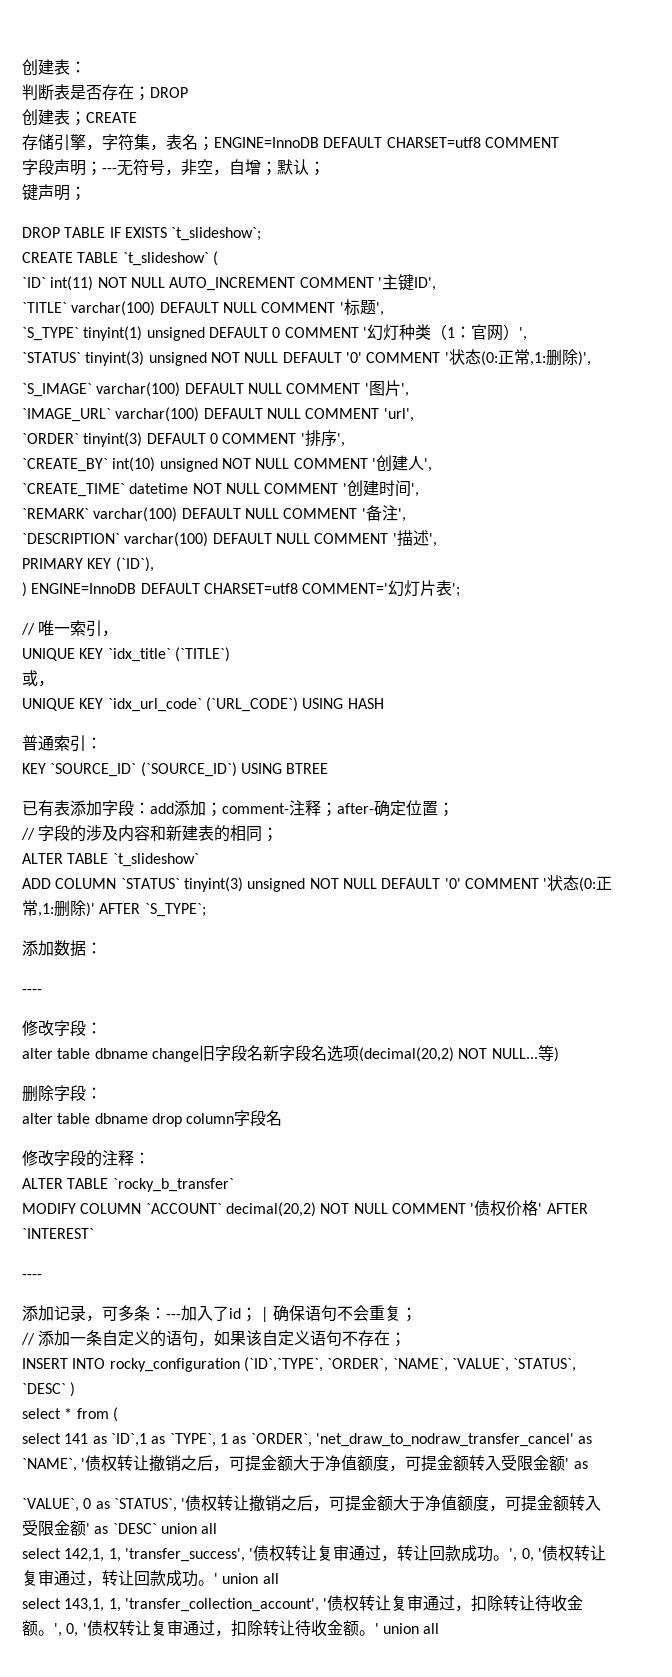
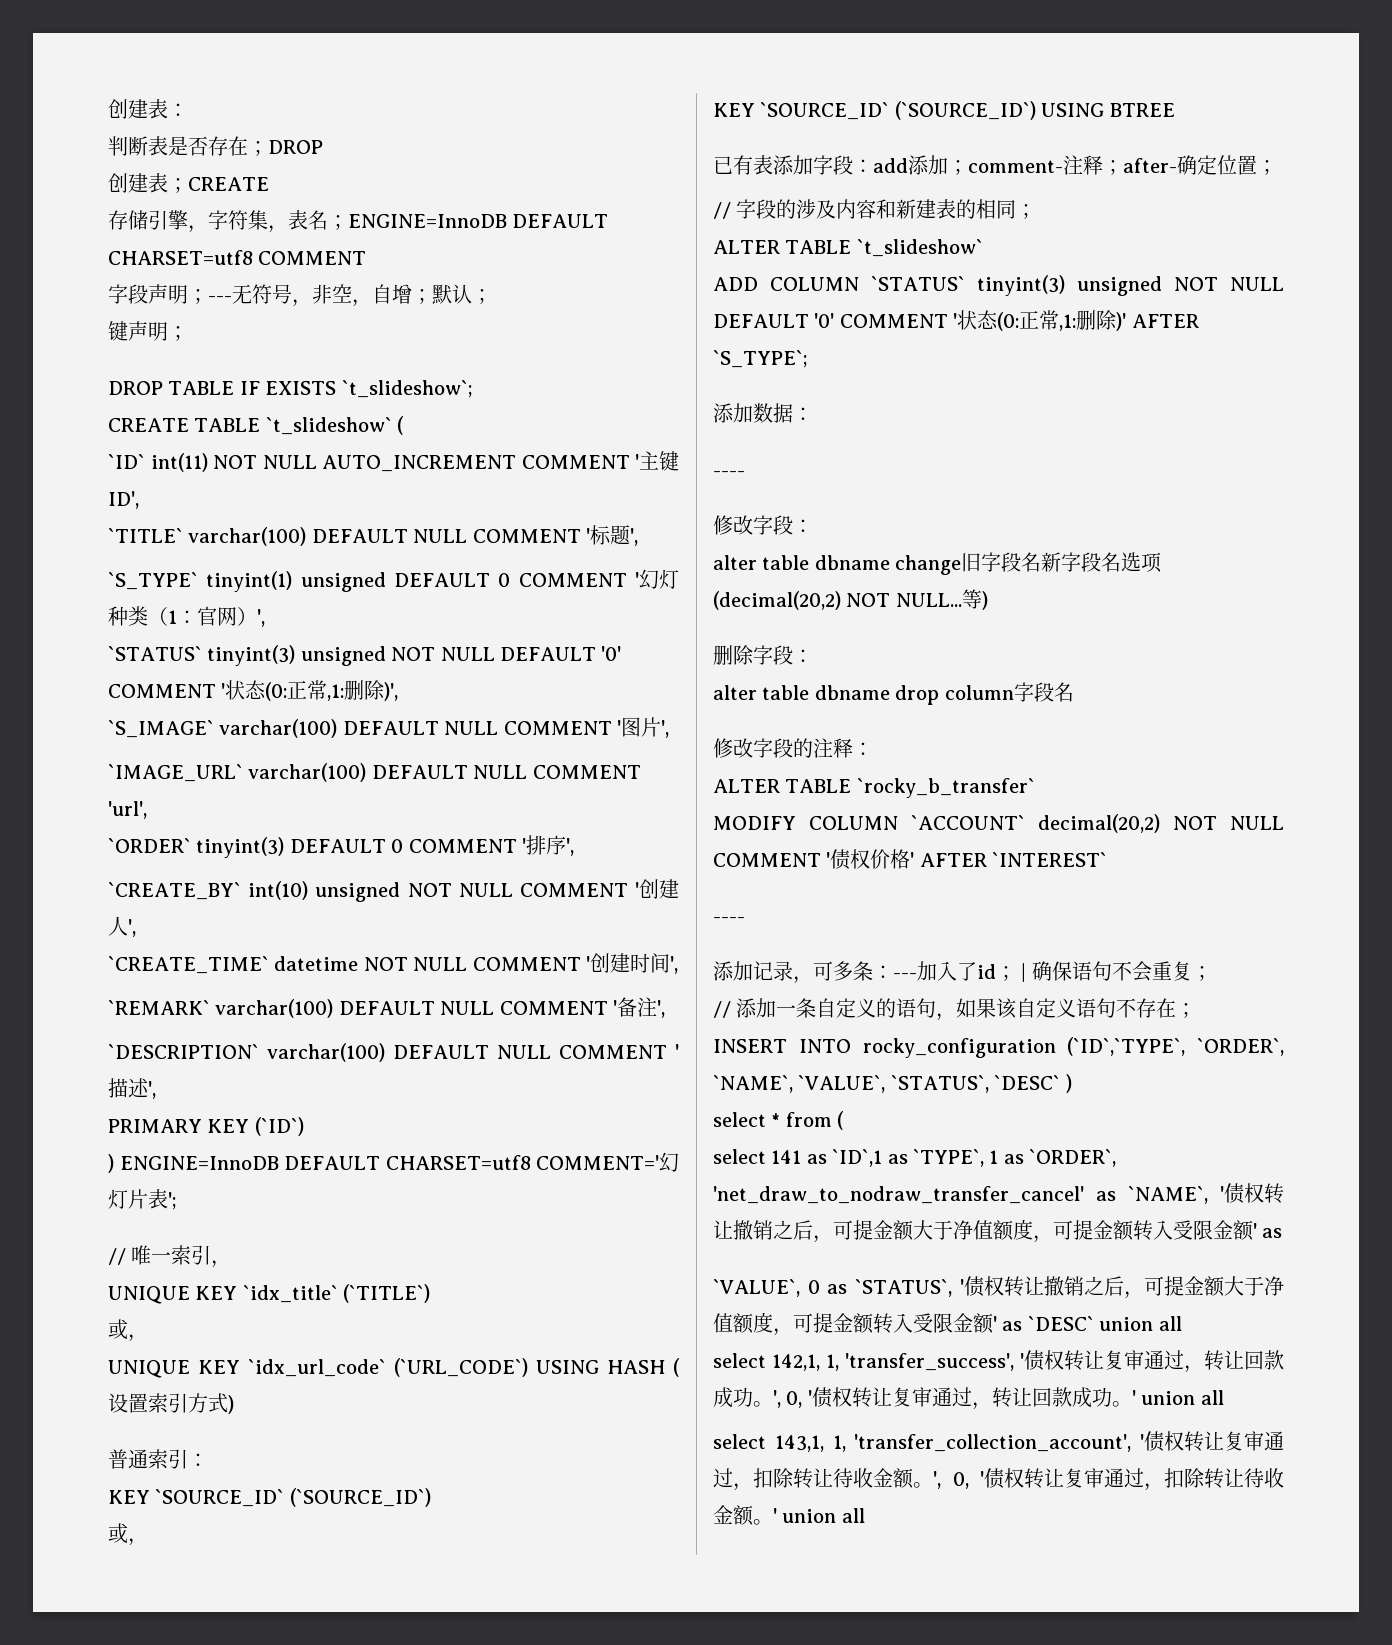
- PRIMARY KEY (`ID`),
+ PRIMARY KEY (`ID`)
- UNIQUE KEY `idx_url_code` (`URL_CODE`) USING HASH
+ UNIQUE KEY `idx_url_code` (`URL_CODE`) USING HASH (设置索引方式)
  普通索引：
+ KEY `SOURCE_ID` (`SOURCE_ID`)
+ 或，

